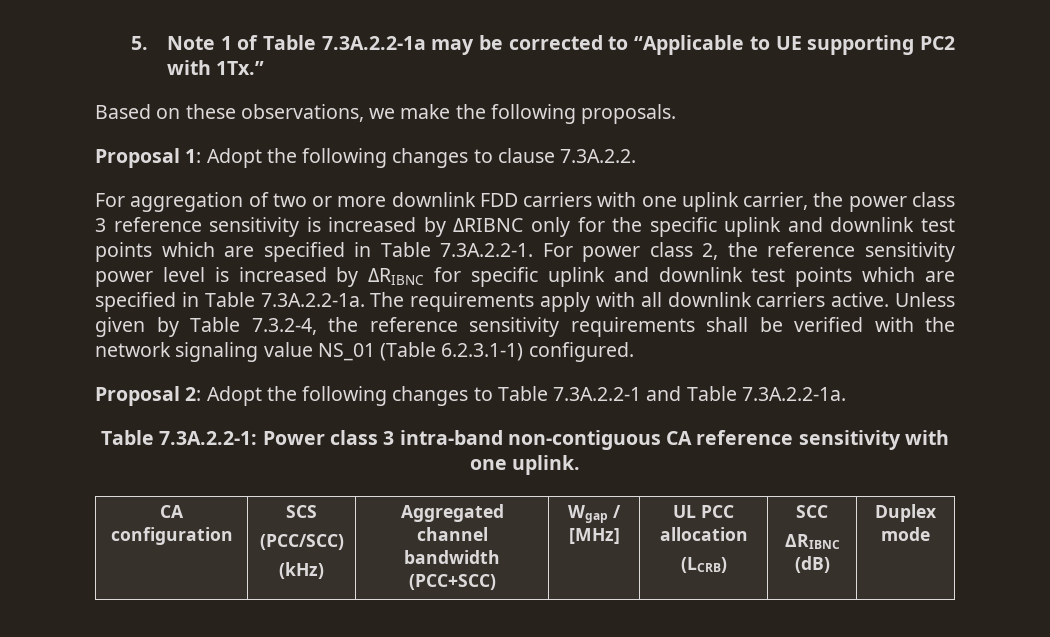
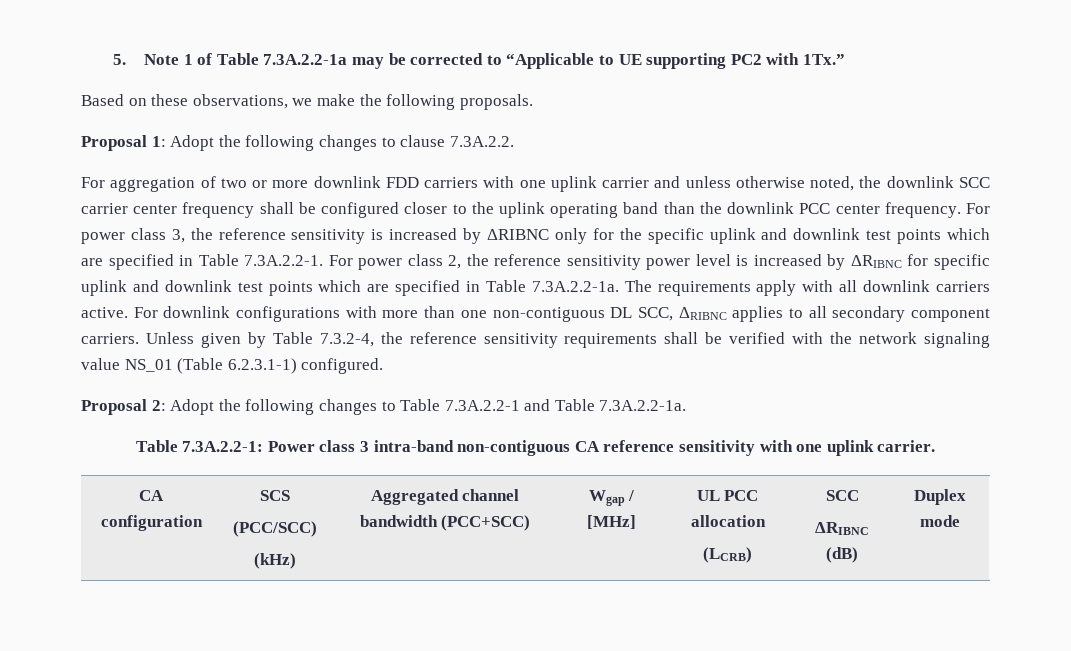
- For aggregation of two or more downlink FDD carriers with one uplink carrier, the power class 3 reference sensitivity is increased by ΔRIBNC only for the specific uplink and downlink test points which are specified in Table 7.3A.2.2-1. For power class 2, the reference sensitivity power level is increased by ΔRIBNC for specific uplink and downlink test points which are specified in Table 7.3A.2.2-1a. The requirements apply with all downlink carriers active.
+ For aggregation of two or more downlink FDD carriers with one uplink carrier and unless otherwise noted, the downlink SCC carrier center frequency shall be configured closer to the uplink operating band than the downlink PCC center frequency. For power class 3, the reference sensitivity is increased by ΔRIBNC only for the specific uplink and downlink test points which are specified in Table 7.3A.2.2-1. For power class 2, the reference sensitivity power level is increased by ΔRIBNC for specific uplink and downlink test points which are specified in Table 7.3A.2.2-1a. The requirements apply with all downlink carriers active.
+ For downlink configurations with more than one non-contiguous DL SCC, ΔRIBNC applies to all secondary component carriers.
- Table 7.3A.2.2-1: Power class 3 intra-band non-contiguous CA reference sensitivity with one uplink.
+ Table 7.3A.2.2-1: Power class 3 intra-band non-contiguous CA reference sensitivity with one uplink carrier.

